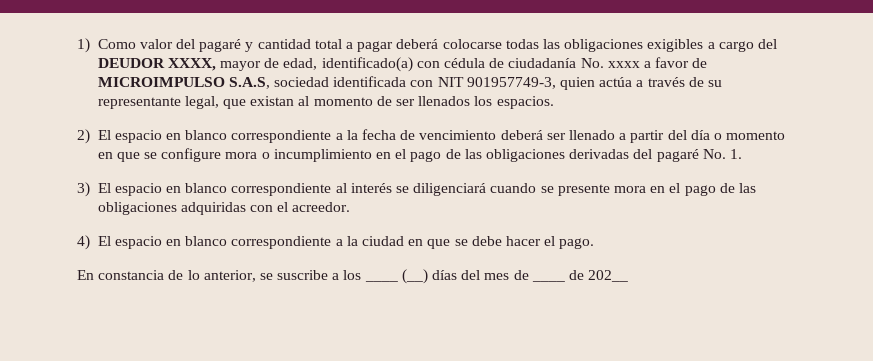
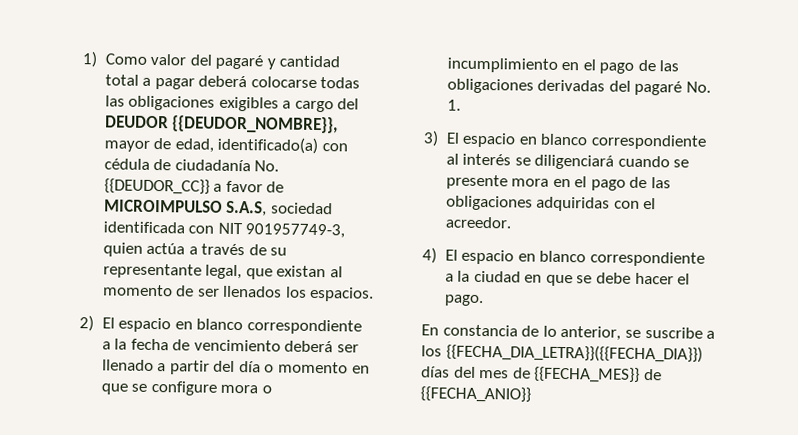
- 1) Como valor del pagaré y cantidad total a pagar deberá colocarse todas las obligaciones exigibles a cargo del DEUDOR XXXX, mayor de edad, identificado(a) con cédula de ciudadanía No. xxxx a favor de MICROIMPULSO S.A.S, sociedad identificada con NIT 901957749-3, quien actúa a través de su representante legal, que existan al momento de ser llenados los espacios.
+ 1) Como valor del pagaré y cantidad total a pagar deberá colocarse todas las obligaciones exigibles a cargo del DEUDOR {{DEUDOR_NOMBRE}}, mayor de edad, identificado(a) con cédula de ciudadanía No. {{DEUDOR_CC}} a favor de MICROIMPULSO S.A.S, sociedad identificada con NIT 901957749-3, quien actúa a través de su representante legal, que existan al momento de ser llenados los espacios.
- En constancia de lo anterior, se suscribe a los ____ (__) días del mes de ____ de 202__
+ En constancia de lo anterior, se suscribe a los {{FECHA_DIA_LETRA}}({{FECHA_DIA}}) días del mes de {{FECHA_MES}} de {{FECHA_ANIO}}

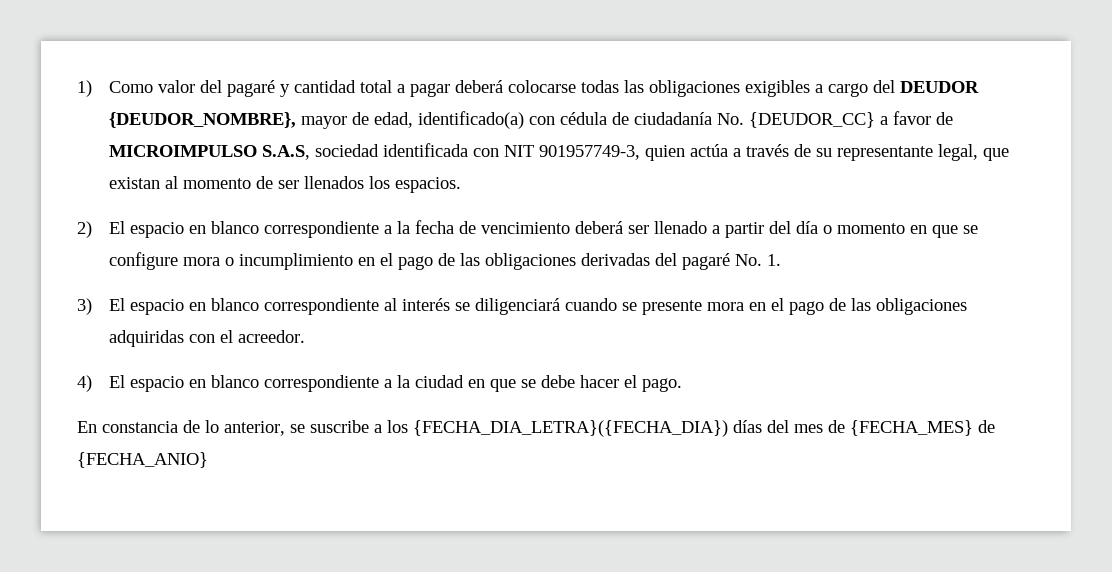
- 1) Como valor del pagaré y cantidad total a pagar deberá colocarse todas las obligaciones exigibles a cargo del DEUDOR {{DEUDOR_NOMBRE}}, mayor de edad, identificado(a) con cédula de ciudadanía No. {{DEUDOR_CC}} a favor de MICROIMPULSO S.A.S, sociedad identificada con NIT 901957749-3, quien actúa a través de su representante legal, que existan al momento de ser llenados los espacios.
+ 1) Como valor del pagaré y cantidad total a pagar deberá colocarse todas las obligaciones exigibles a cargo del DEUDOR {DEUDOR_NOMBRE}, mayor de edad, identificado(a) con cédula de ciudadanía No. {DEUDOR_CC} a favor de MICROIMPULSO S.A.S, sociedad identificada con NIT 901957749-3, quien actúa a través de su representante legal, que existan al momento de ser llenados los espacios.
- En constancia de lo anterior, se suscribe a los {{FECHA_DIA_LETRA}}({{FECHA_DIA}}) días del mes de {{FECHA_MES}} de {{FECHA_ANIO}}
+ En constancia de lo anterior, se suscribe a los {FECHA_DIA_LETRA}({FECHA_DIA}) días del mes de {FECHA_MES} de {FECHA_ANIO}

